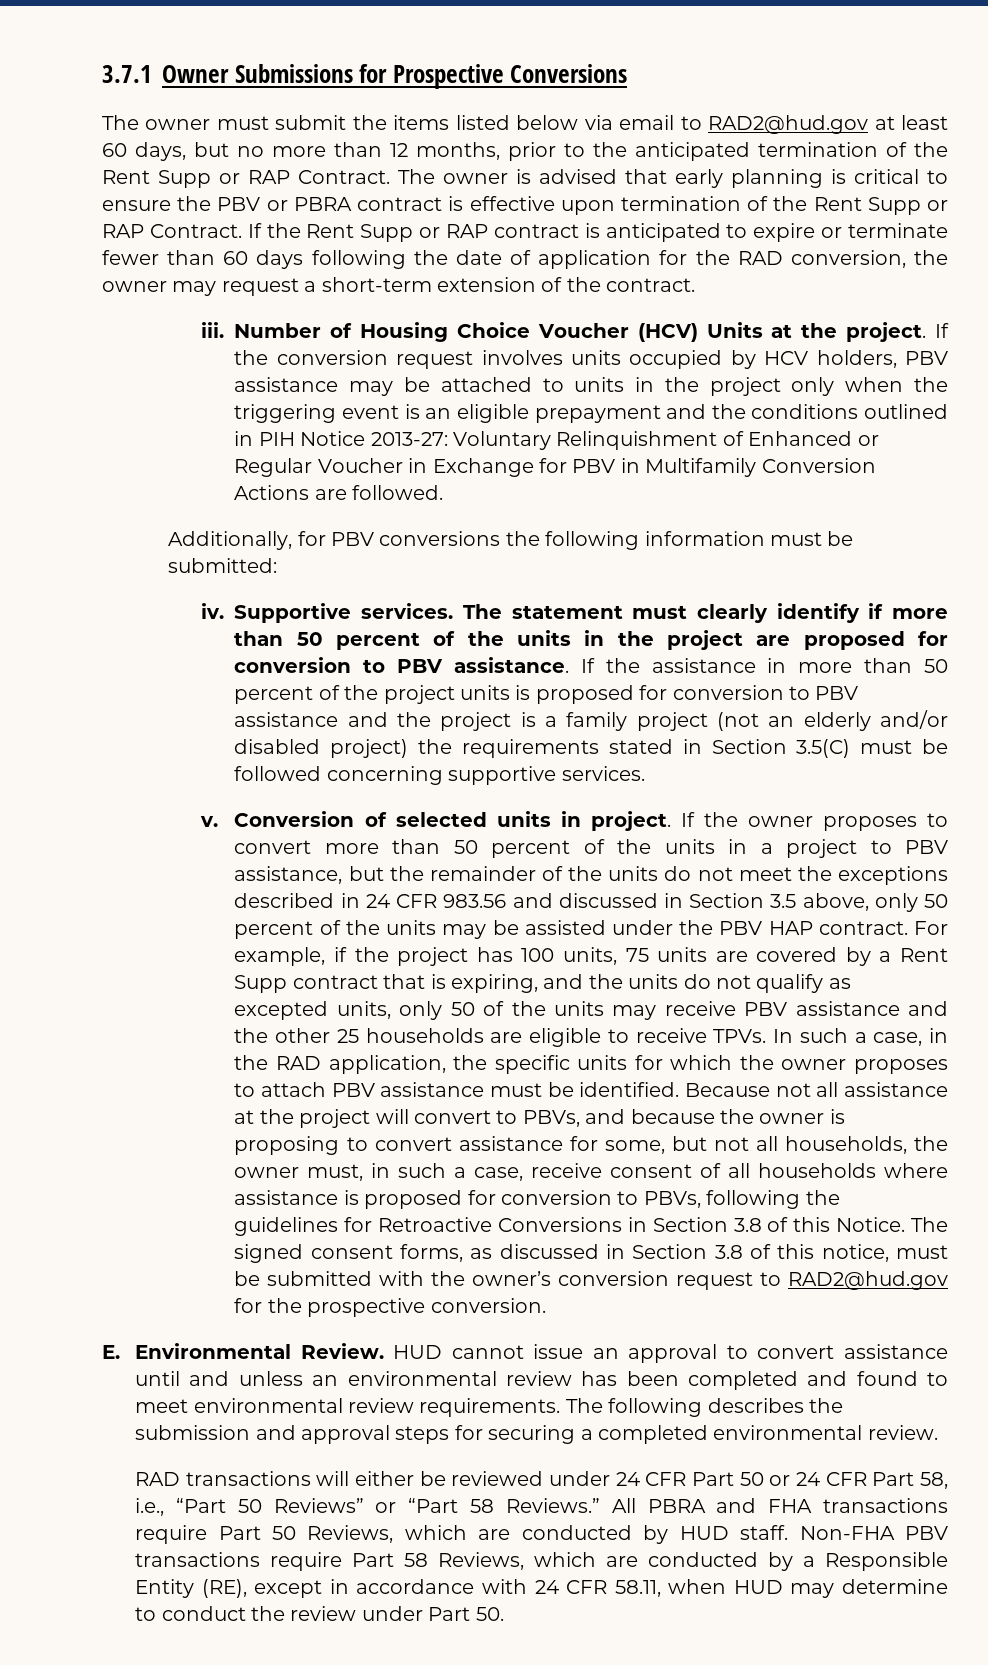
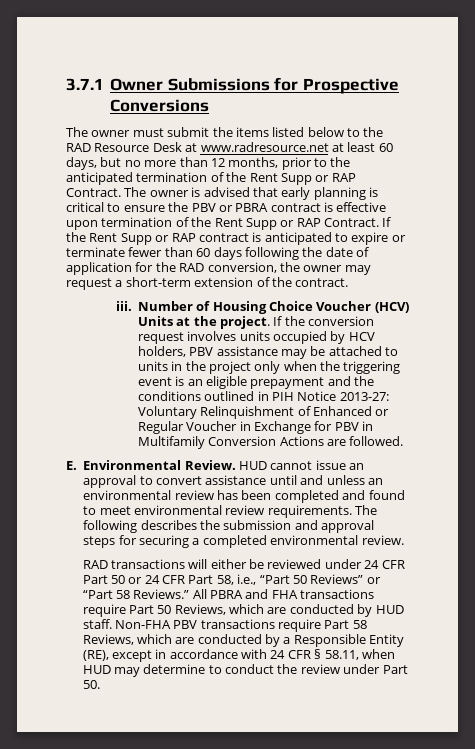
- The owner must submit the items listed below via email to RAD2@hud.gov at least 60 days, but no more than 12 months, prior to the anticipated termination of the Rent Supp or RAP Contract.
+ The owner must submit the items listed below to the RAD Resource Desk at www.radresource.net at least 60 days, but no more than 12 months, prior to the anticipated termination of the Rent Supp or RAP Contract.
- Additionally, for PBV conversions the following information must be submitted:
- iv. Supportive services. The statement must clearly identify if more than 50 percent of the units in the project are proposed for conversion to PBV assistance. If the assistance in more than 50 percent of the project units is proposed for conversion to PBV assistance and the project is a family project (not an elderly and/or disabled project) the requirements stated in Section 3.5(C) must be followed concerning supportive services.
- v. Conversion of selected units in project. If the owner proposes to convert more than 50 percent of the units in a project to PBV assistance, but the remainder of the units do not meet the exceptions described in 24 CFR 983.56 and discussed in Section 3.5 above, only 50 percent of the units may be assisted under the PBV HAP contract. For example, if the project has 100 units, 75 units are covered by a Rent Supp contract that is expiring, and the units do not qualify as excepted units, only 50 of the units may receive PBV assistance and the other 25 households are eligible to receive TPVs. In such a case, in the RAD application, the specific units for which the owner proposes to attach PBV assistance must be identified. Because not all assistance at the project will convert to PBVs, and because the owner is proposing to convert assistance for some, but not all households, the owner must, in such a case, receive consent of all households where assistance is proposed for conversion to PBVs, following the guidelines for Retroactive Conversions in Section 3.8 of this Notice. The signed consent forms, as discussed in Section 3.8 of this notice, must be submitted with the owner’s conversion request to RAD2@hud.gov for the prospective conversion.
- Non-FHA PBV transactions require Part 58 Reviews, which are conducted by a Responsible Entity (RE), except in accordance with 24 CFR 58.11, when HUD may determine to conduct the review under Part 50.
+ Non-FHA PBV transactions require Part 58 Reviews, which are conducted by a Responsible Entity (RE), except in accordance with 24 CFR § 58.11, when HUD may determine to conduct the review under Part 50.

